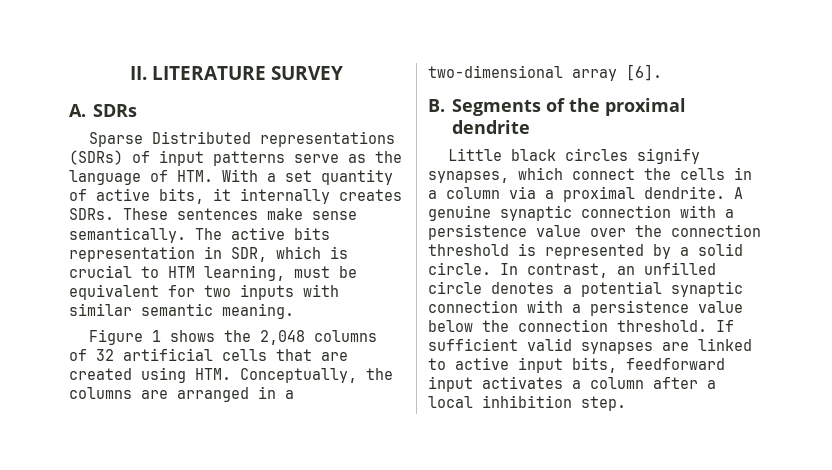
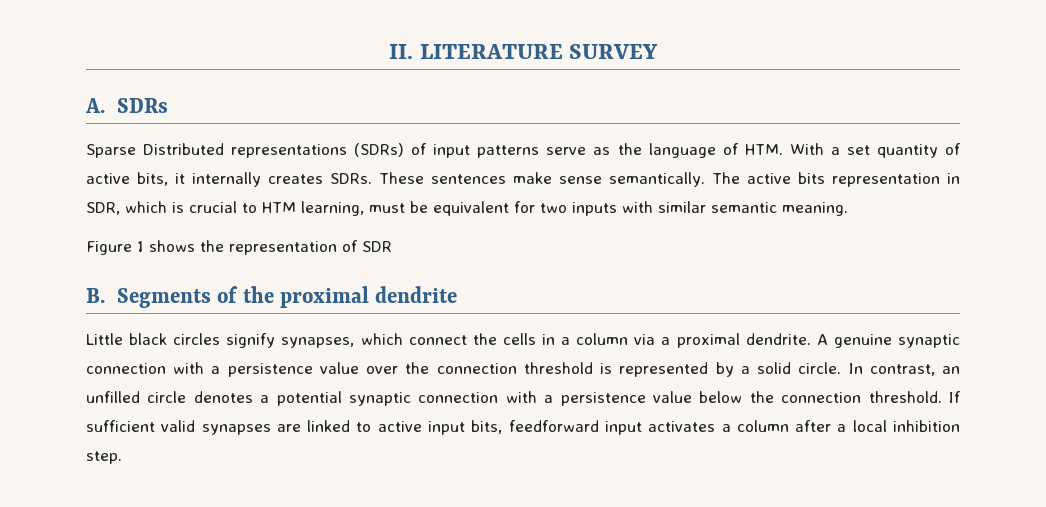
- Figure 1 shows the 2,048 columns of 32 artificial cells that are created using HTM. Conceptually, the columns are arranged in a two-dimensional array [6].
+ Figure 1 shows the representation of SDR

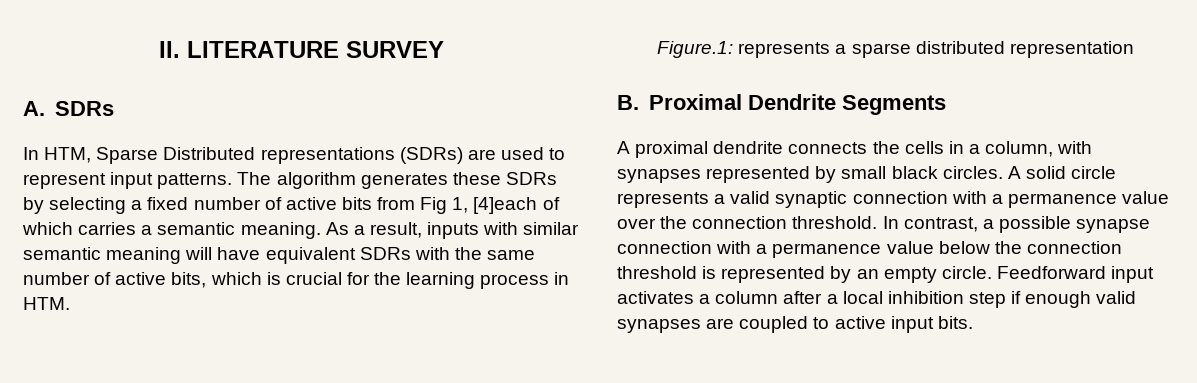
- Sparse Distributed representations (SDRs) of input patterns serve as the language of HTM. With a set quantity of active bits, it internally creates SDRs. These sentences make sense semantically. The active bits representation in SDR, which is crucial to HTM learning, must be equivalent for two inputs with similar semantic meaning.
- Figure 1 shows the representation of SDR
+ In HTM, Sparse Distributed representations (SDRs) are used to represent input patterns. The algorithm generates these SDRs by selecting a fixed number of active bits from Fig 1, [4]each of which carries a semantic meaning. As a result, inputs with similar semantic meaning will have equivalent SDRs with the same number of active bits, which is crucial for the learning process in HTM.
+ Figure.1: represents a sparse distributed representation
- B. Segments of the proximal dendrite
- Little black circles signify synapses, which connect the cells in a column via a proximal dendrite. A genuine synaptic connection with a persistence value over the connection threshold is represented by a solid circle. In contrast, an unfilled circle denotes a potential synaptic connection with a persistence value below the connection threshold. If sufficient valid synapses are linked to active input bits, feedforward input activates a column after a local inhibition step.
+ B. Proximal Dendrite Segments
+ A proximal dendrite connects the cells in a column, with synapses represented by small black circles. A solid circle represents a valid synaptic connection with a permanence value over the connection threshold. In contrast, a possible synapse connection with a permanence value below the connection threshold is represented by an empty circle. Feedforward input activates a column after a local inhibition step if enough valid synapses are coupled to active input bits.

